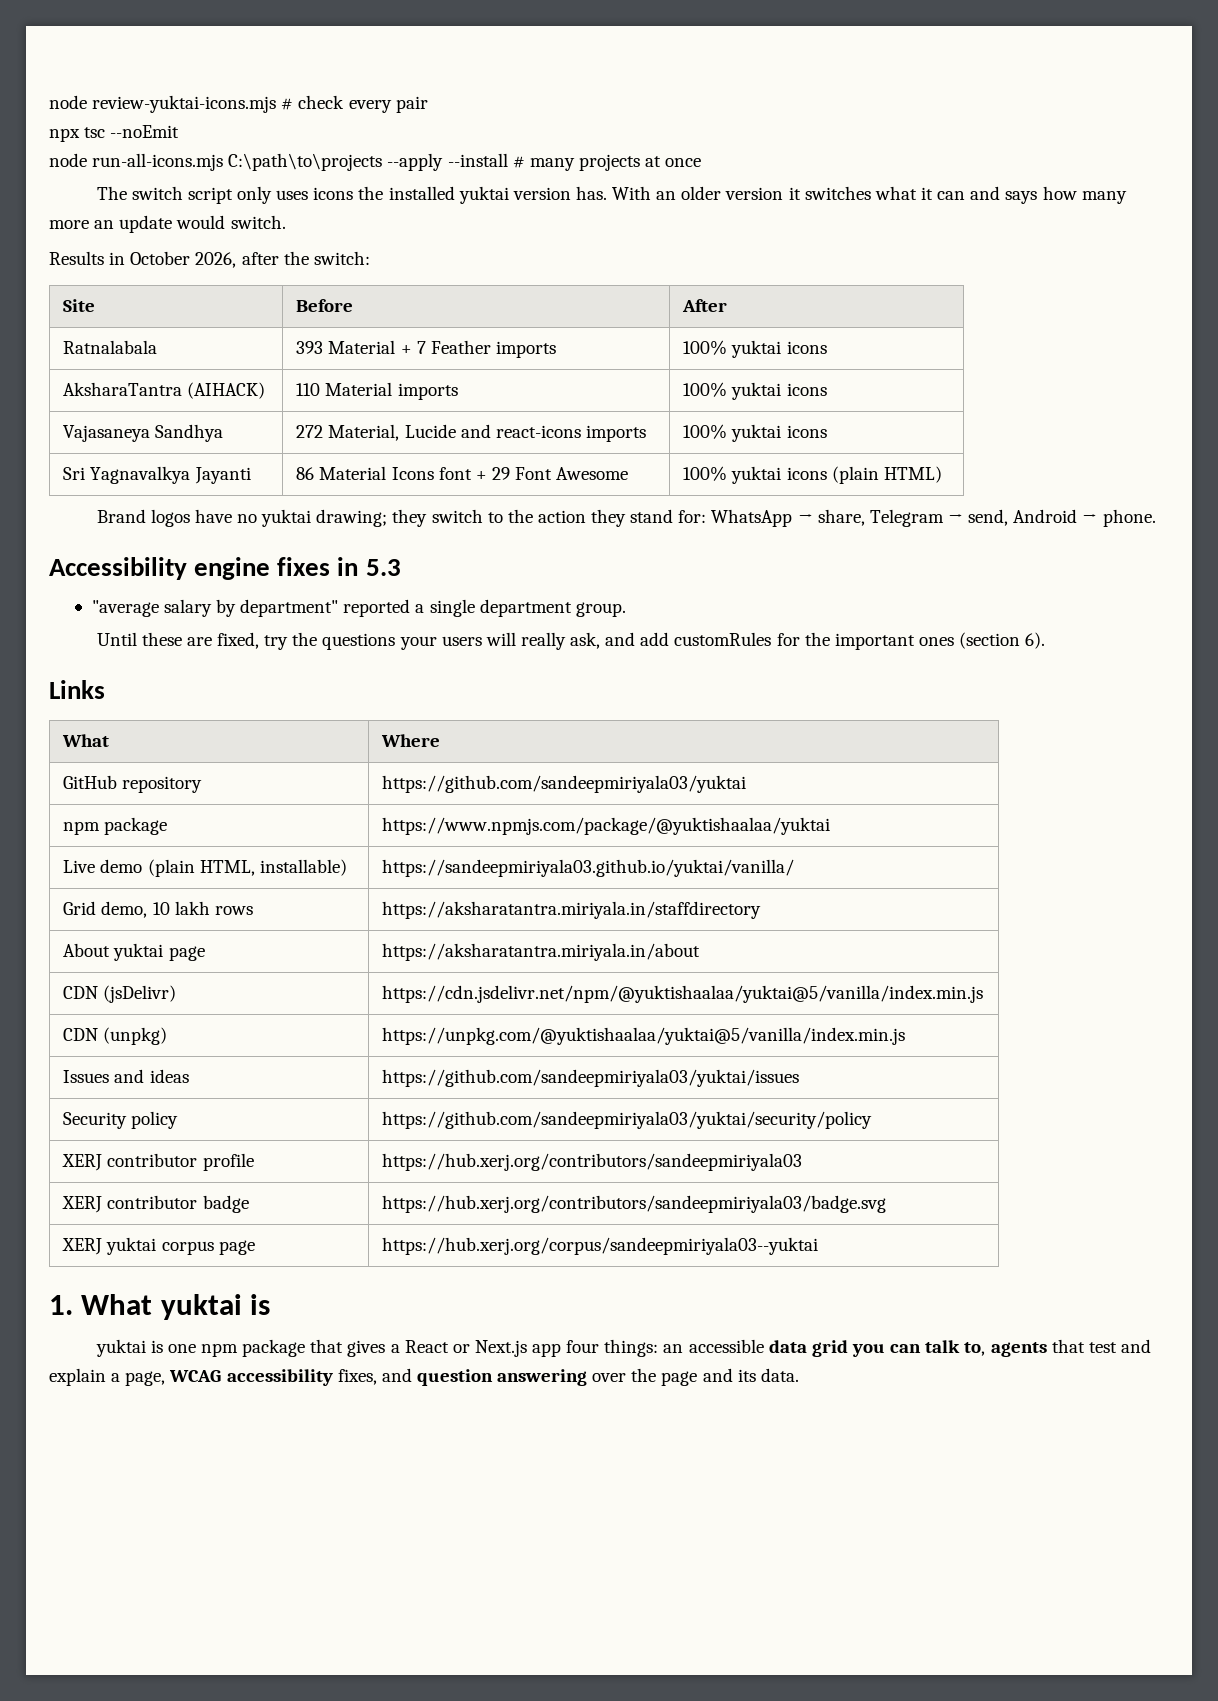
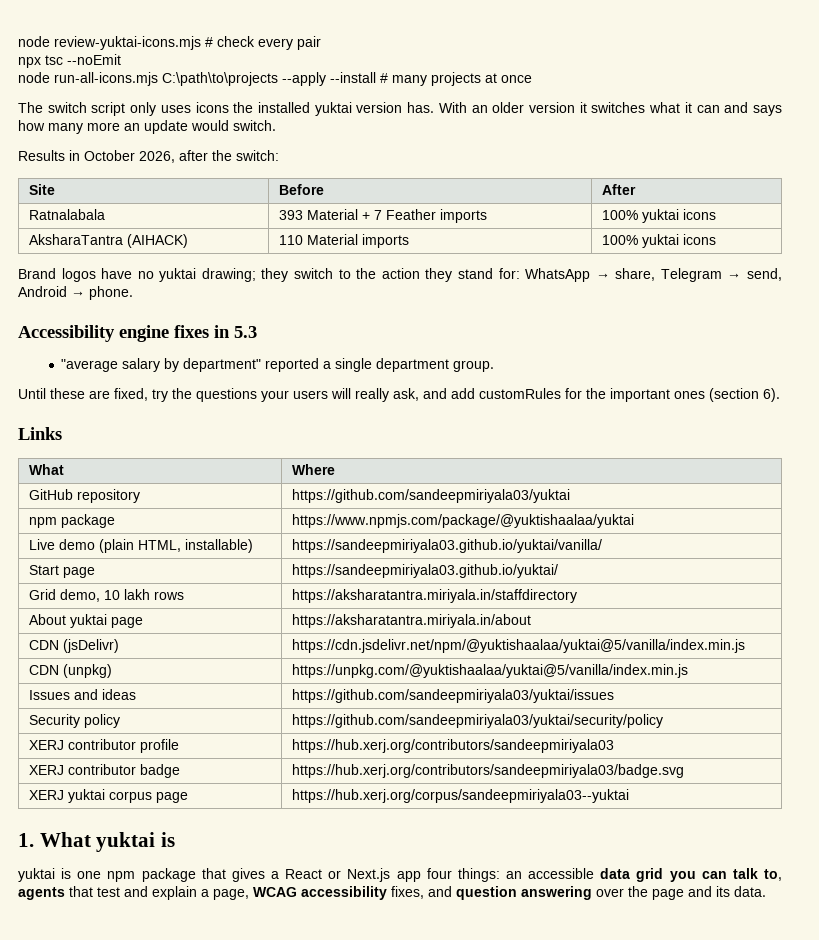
- Vajasaneya Sandhya | 272 Material, Lucide and react-icons imports | 100% yuktai icons
- Sri Yagnavalkya Jayanti | 86 Material Icons font + 29 Font Awesome | 100% yuktai icons (plain HTML)
+ Start page | https://sandeepmiriyala03.github.io/yuktai/

